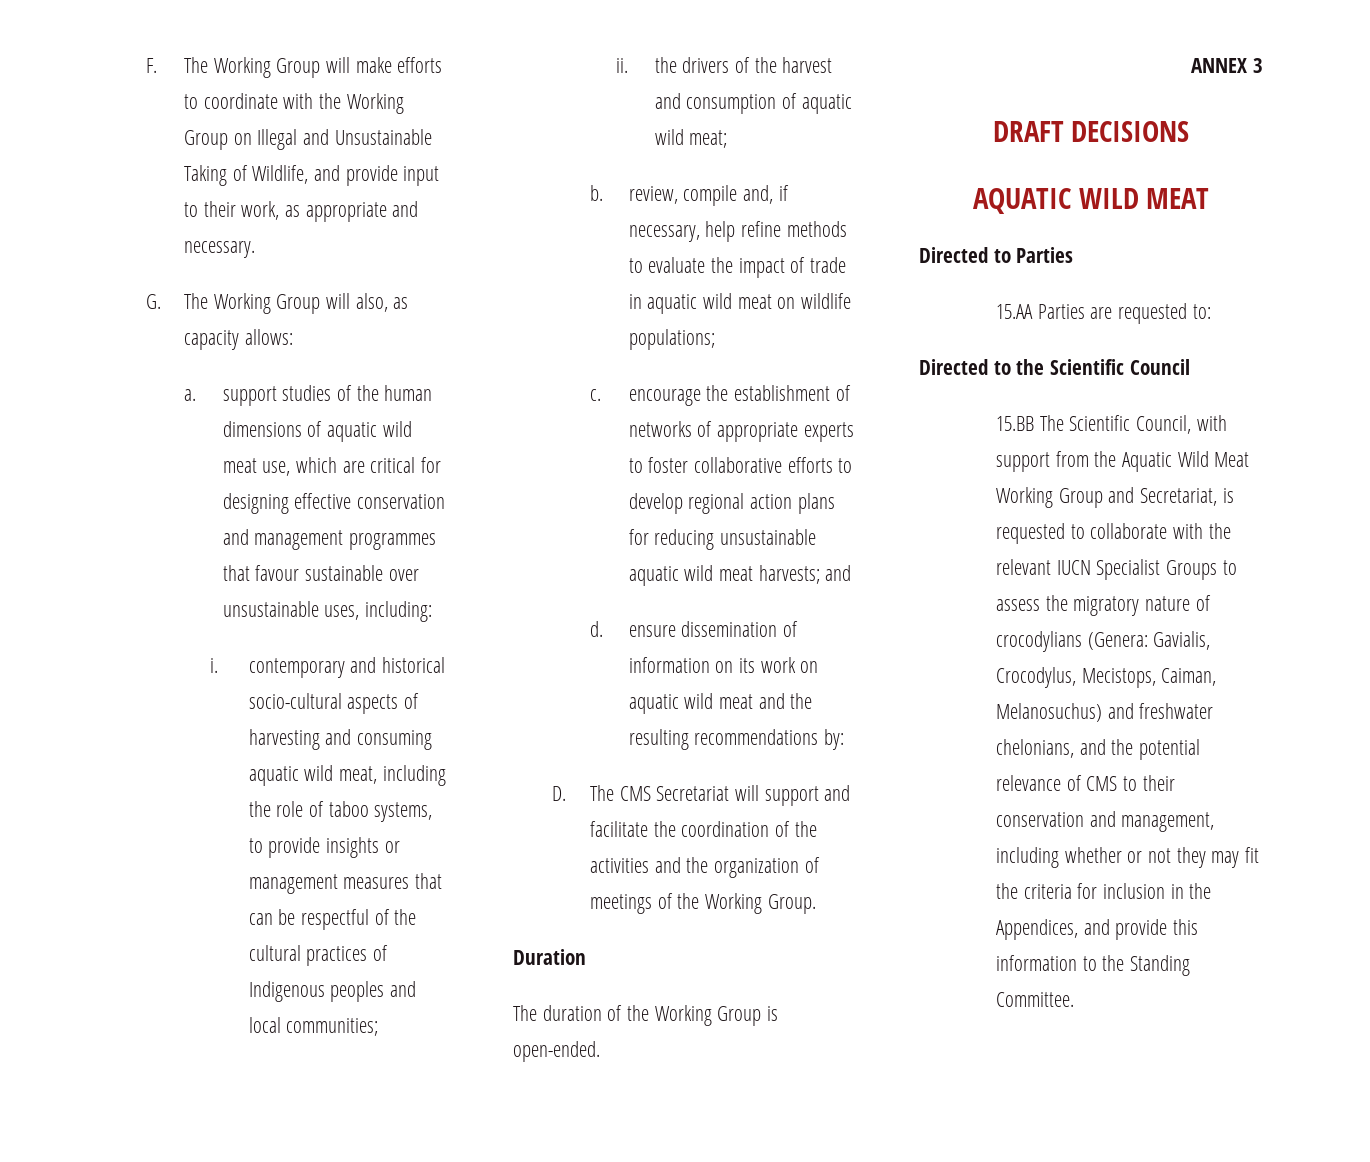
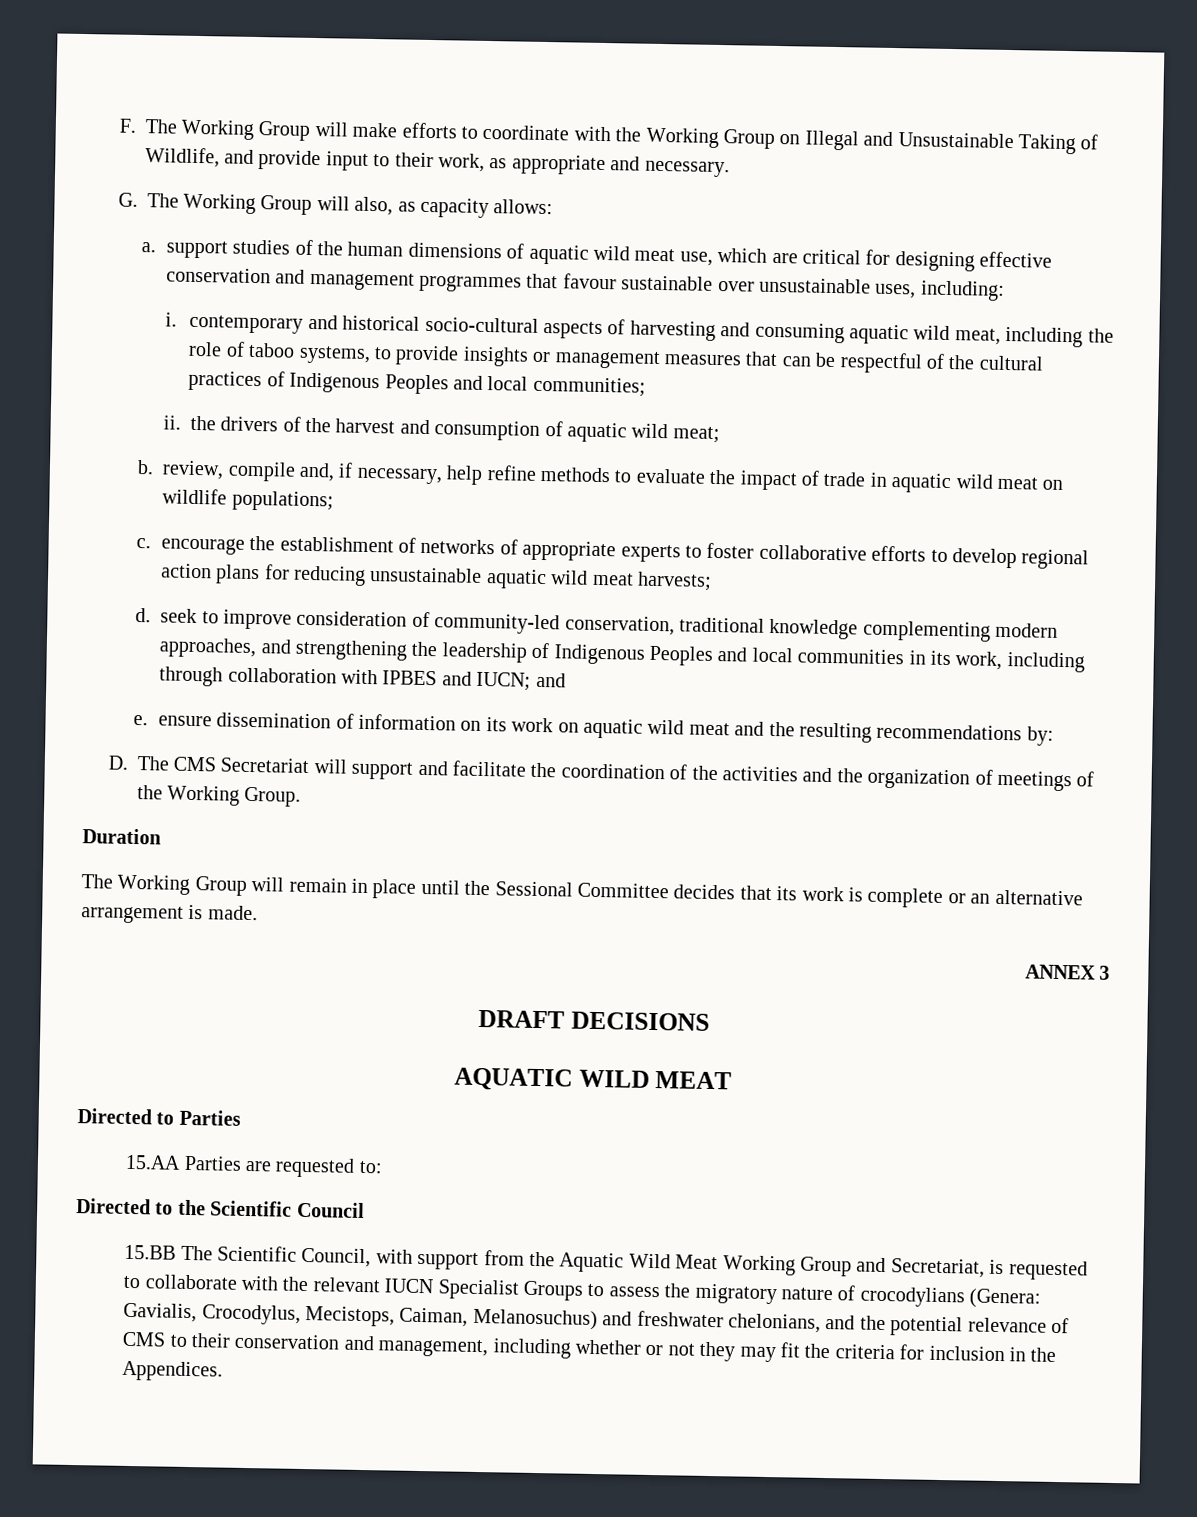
- i. contemporary and historical socio-cultural aspects of harvesting and consuming aquatic wild meat, including the role of taboo systems, to provide insights or management measures that can be respectful of the cultural practices of Indigenous peoples and local communities;
+ i. contemporary and historical socio-cultural aspects of harvesting and consuming aquatic wild meat, including the role of taboo systems, to provide insights or management measures that can be respectful of the cultural practices of Indigenous Peoples and local communities;
- c. encourage the establishment of networks of appropriate experts to foster collaborative efforts to develop regional action plans for reducing unsustainable aquatic wild meat harvests; and
+ c. encourage the establishment of networks of appropriate experts to foster collaborative efforts to develop regional action plans for reducing unsustainable aquatic wild meat harvests;
+ d. seek to improve consideration of community-led conservation, traditional knowledge complementing modern approaches, and strengthening the leadership of Indigenous Peoples and local communities in its work, including through collaboration with IPBES and IUCN; and
- d. ensure dissemination of information on its work on aquatic wild meat and the resulting recommendations by:
+ e. ensure dissemination of information on its work on aquatic wild meat and the resulting recommendations by:
- The duration of the Working Group is open-ended.
+ The Working Group will remain in place until the Sessional Committee decides that its work is complete or an alternative arrangement is made.
- Gavialis, Crocodylus, Mecistops, Caiman, Melanosuchus) and freshwater chelonians, and the potential relevance of CMS to their conservation and management, including whether or not they may fit the criteria for inclusion in the Appendices, and provide this information to the Standing Committee.
+ Gavialis, Crocodylus, Mecistops, Caiman, Melanosuchus) and freshwater chelonians, and the potential relevance of CMS to their conservation and management, including whether or not they may fit the criteria for inclusion in the Appendices.

